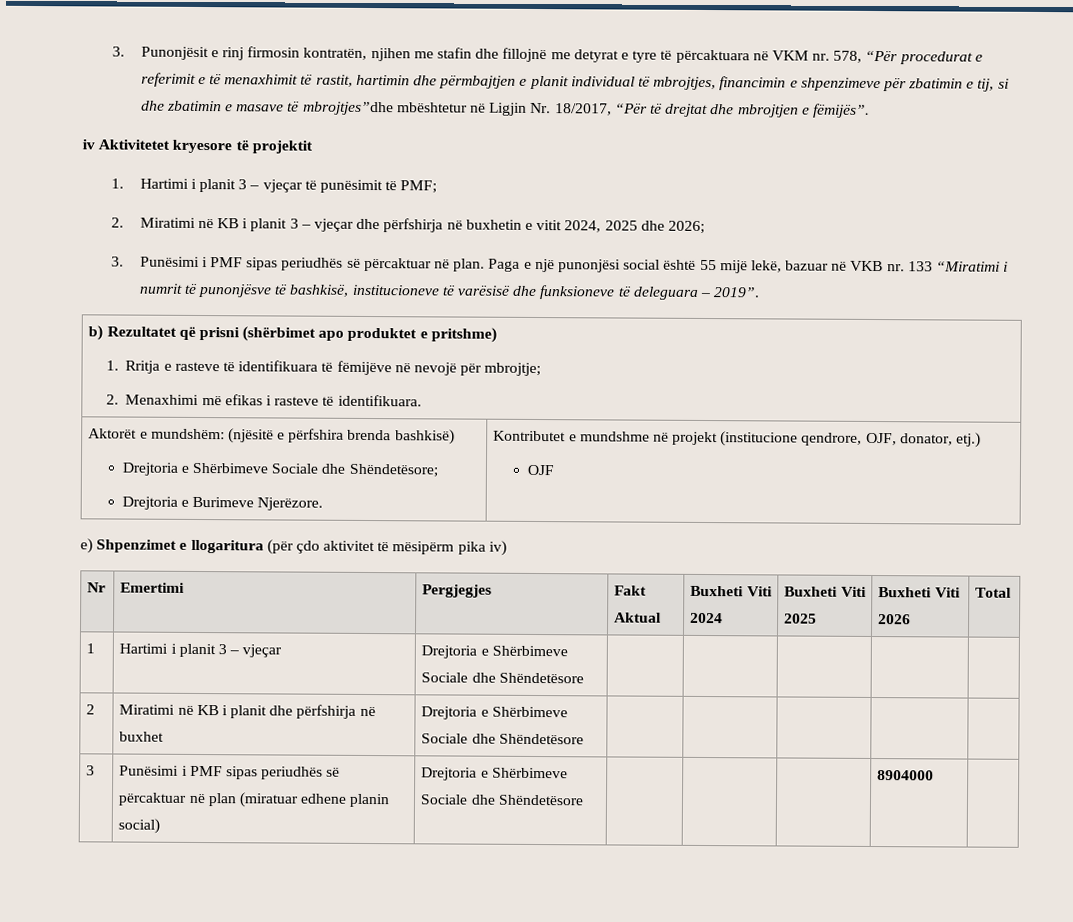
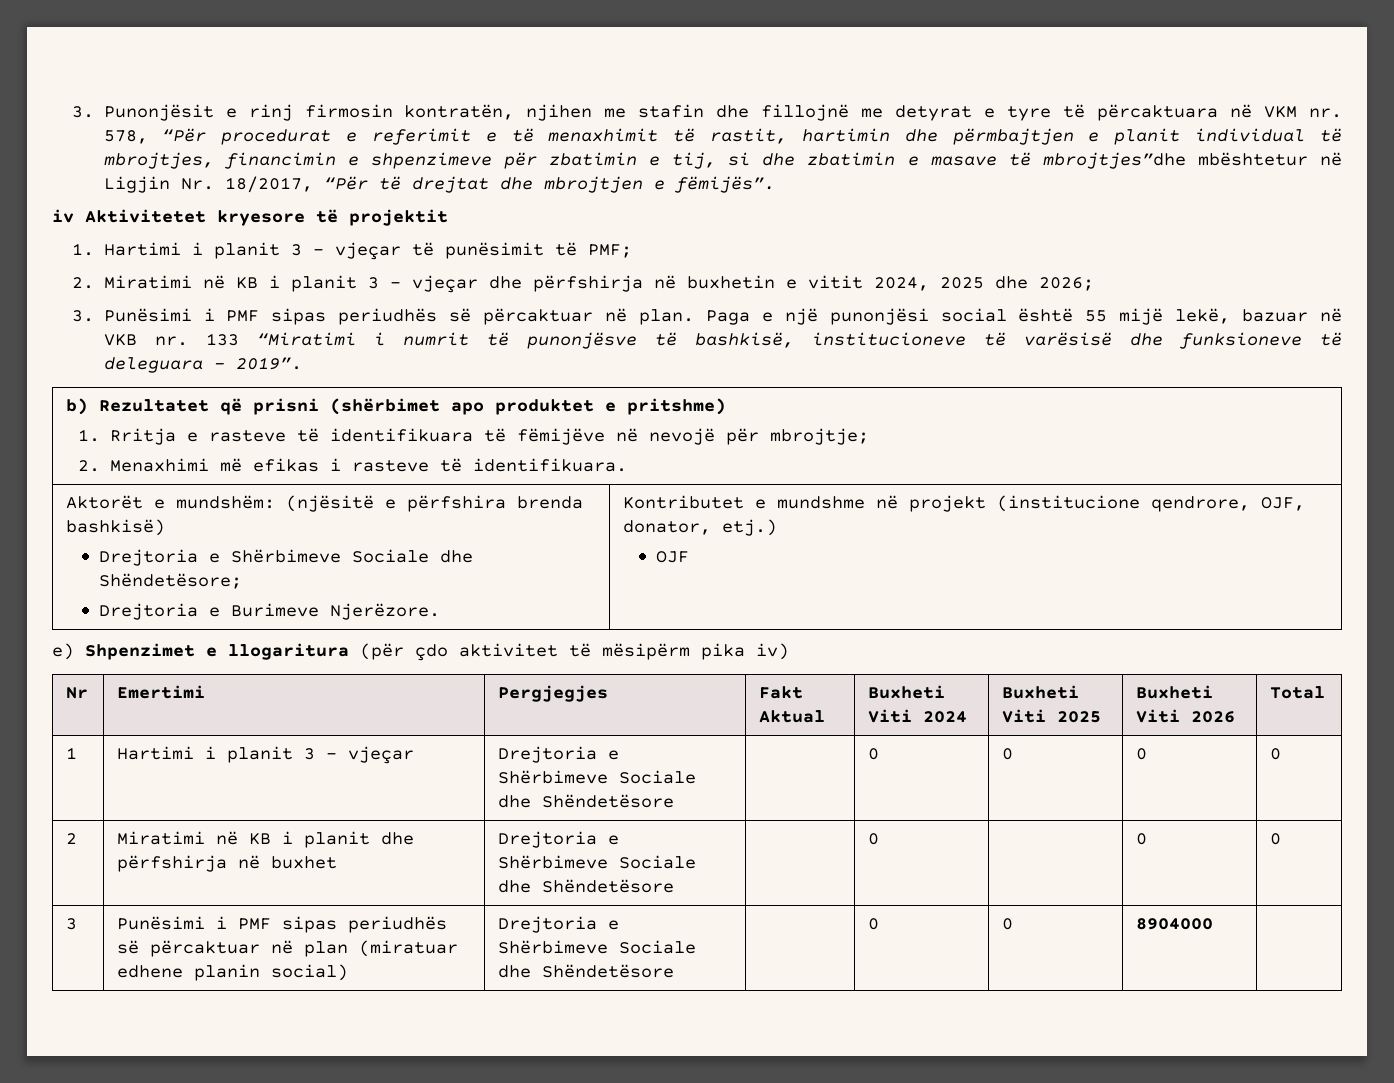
- 1 | Hartimi i planit 3 – vjeçar | Drejtoria e Shërbimeve Sociale dhe Shëndetësore | | | | |
+ 1 | Hartimi i planit 3 – vjeçar | Drejtoria e Shërbimeve Sociale dhe Shëndetësore | | 0 | 0 | 0 | 0
- 2 | Miratimi në KB i planit dhe përfshirja në buxhet | Drejtoria e Shërbimeve Sociale dhe Shëndetësore | | | | |
+ 2 | Miratimi në KB i planit dhe përfshirja në buxhet | Drejtoria e Shërbimeve Sociale dhe Shëndetësore | | 0 | | 0 | 0
- 3 | Punësimi i PMF sipas periudhës së përcaktuar në plan (miratuar edhene planin social) | Drejtoria e Shërbimeve Sociale dhe Shëndetësore | | | | 8904000 |
+ 3 | Punësimi i PMF sipas periudhës së përcaktuar në plan (miratuar edhene planin social) | Drejtoria e Shërbimeve Sociale dhe Shëndetësore | | 0 | 0 | 8904000 |

